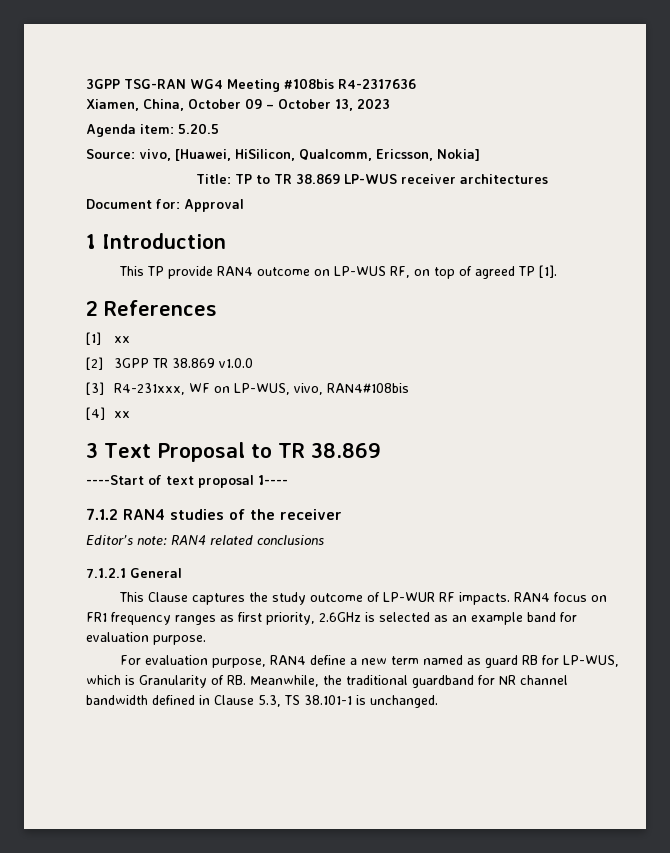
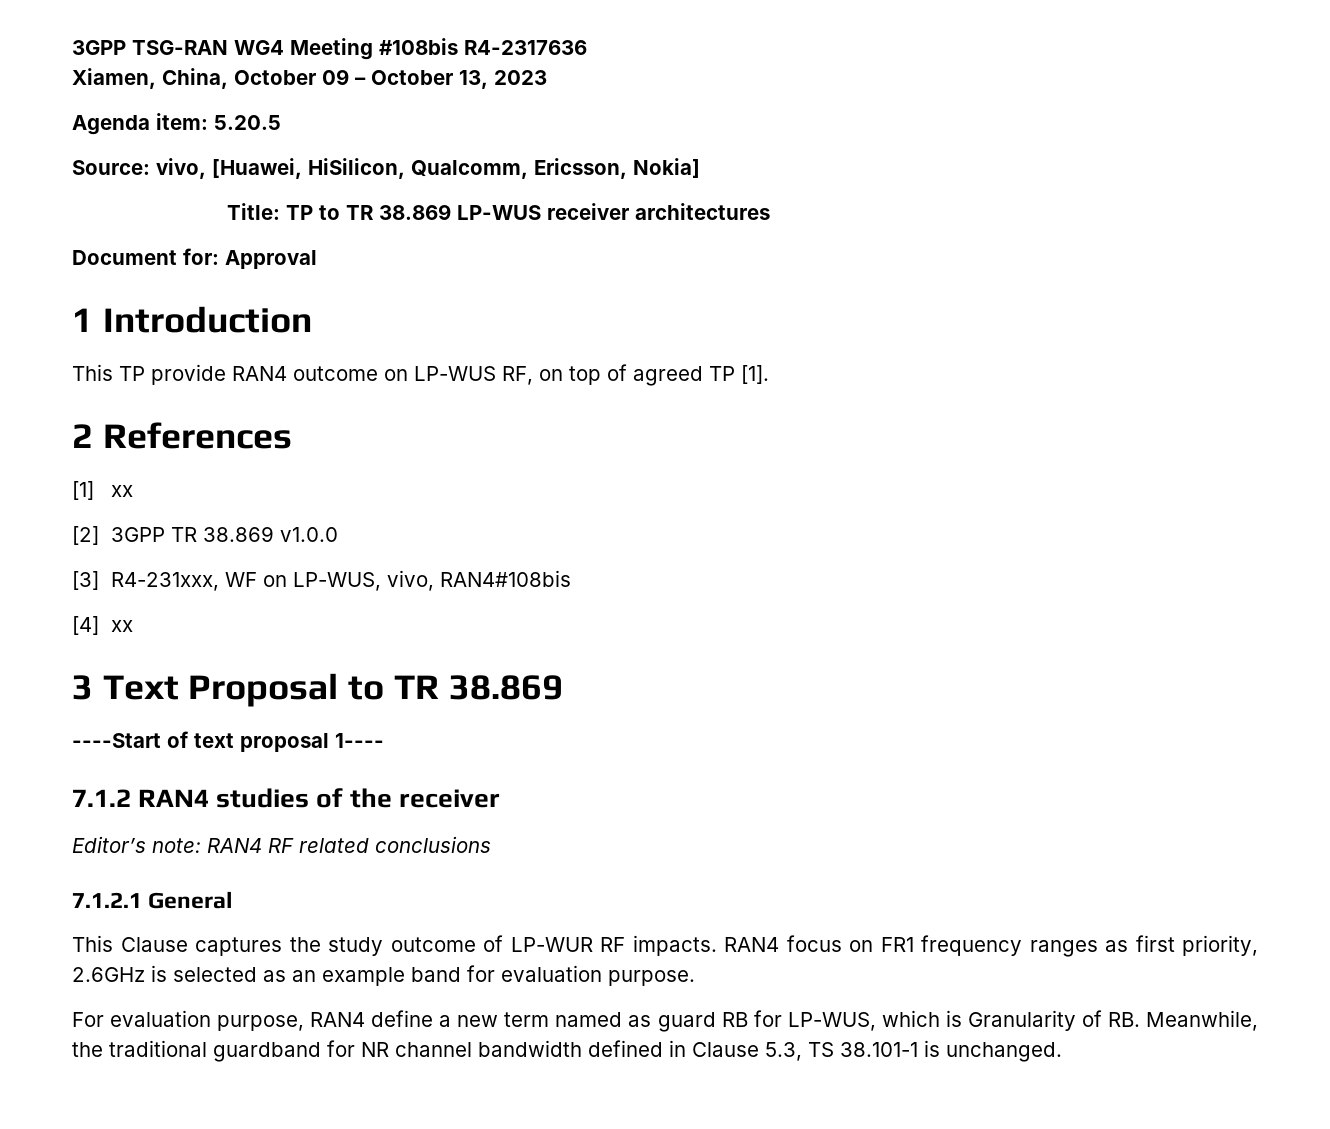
- Editor’s note: RAN4 related conclusions
+ Editor’s note: RAN4 RF related conclusions

